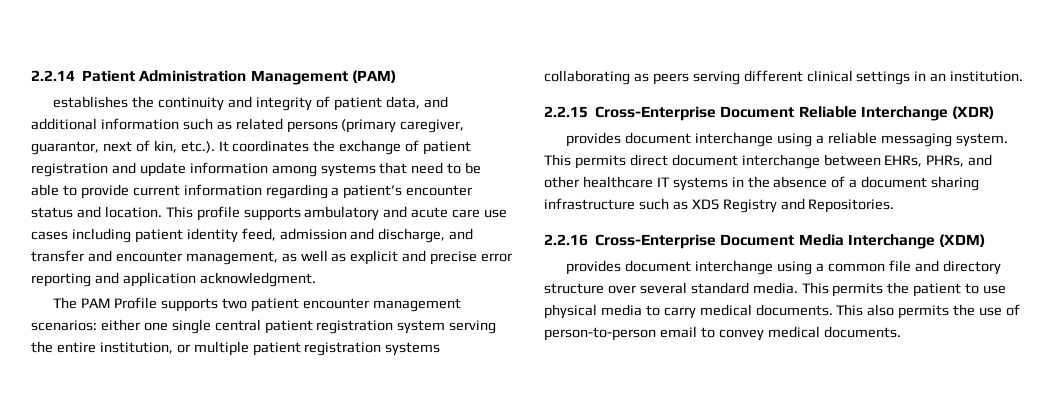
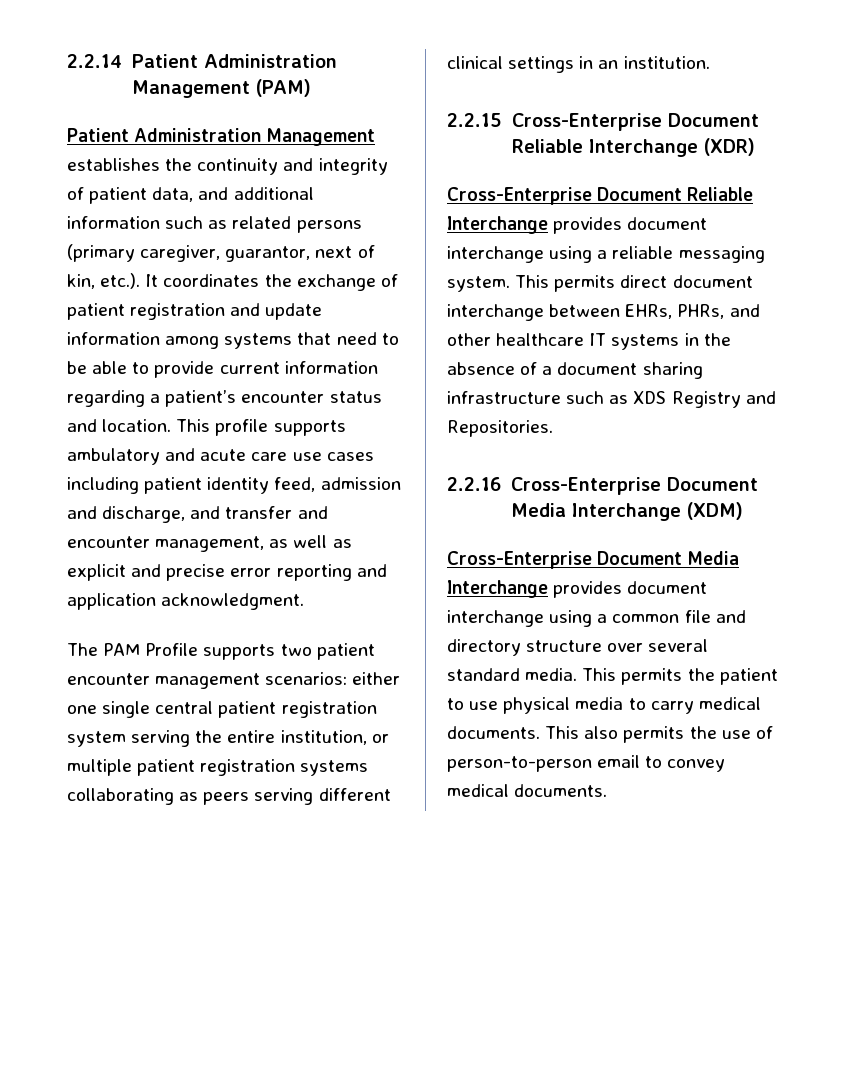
- establishes the continuity and integrity of patient data, and additional information such as related persons (primary caregiver, guarantor, next of kin, etc.). It coordinates the exchange of patient registration and update information among systems that need to be able to provide current information regarding a patient’s encounter status and location.
+ Patient Administration Management establishes the continuity and integrity of patient data, and additional information such as related persons (primary caregiver, guarantor, next of kin, etc.). It coordinates the exchange of patient registration and update information among systems that need to be able to provide current information regarding a patient’s encounter status and location.
- provides document interchange using a reliable messaging system.
+ Cross-Enterprise Document Reliable Interchange provides document interchange using a reliable messaging system.
- provides document interchange using a common file and directory structure over several standard media.
+ Cross-Enterprise Document Media Interchange provides document interchange using a common file and directory structure over several standard media.

